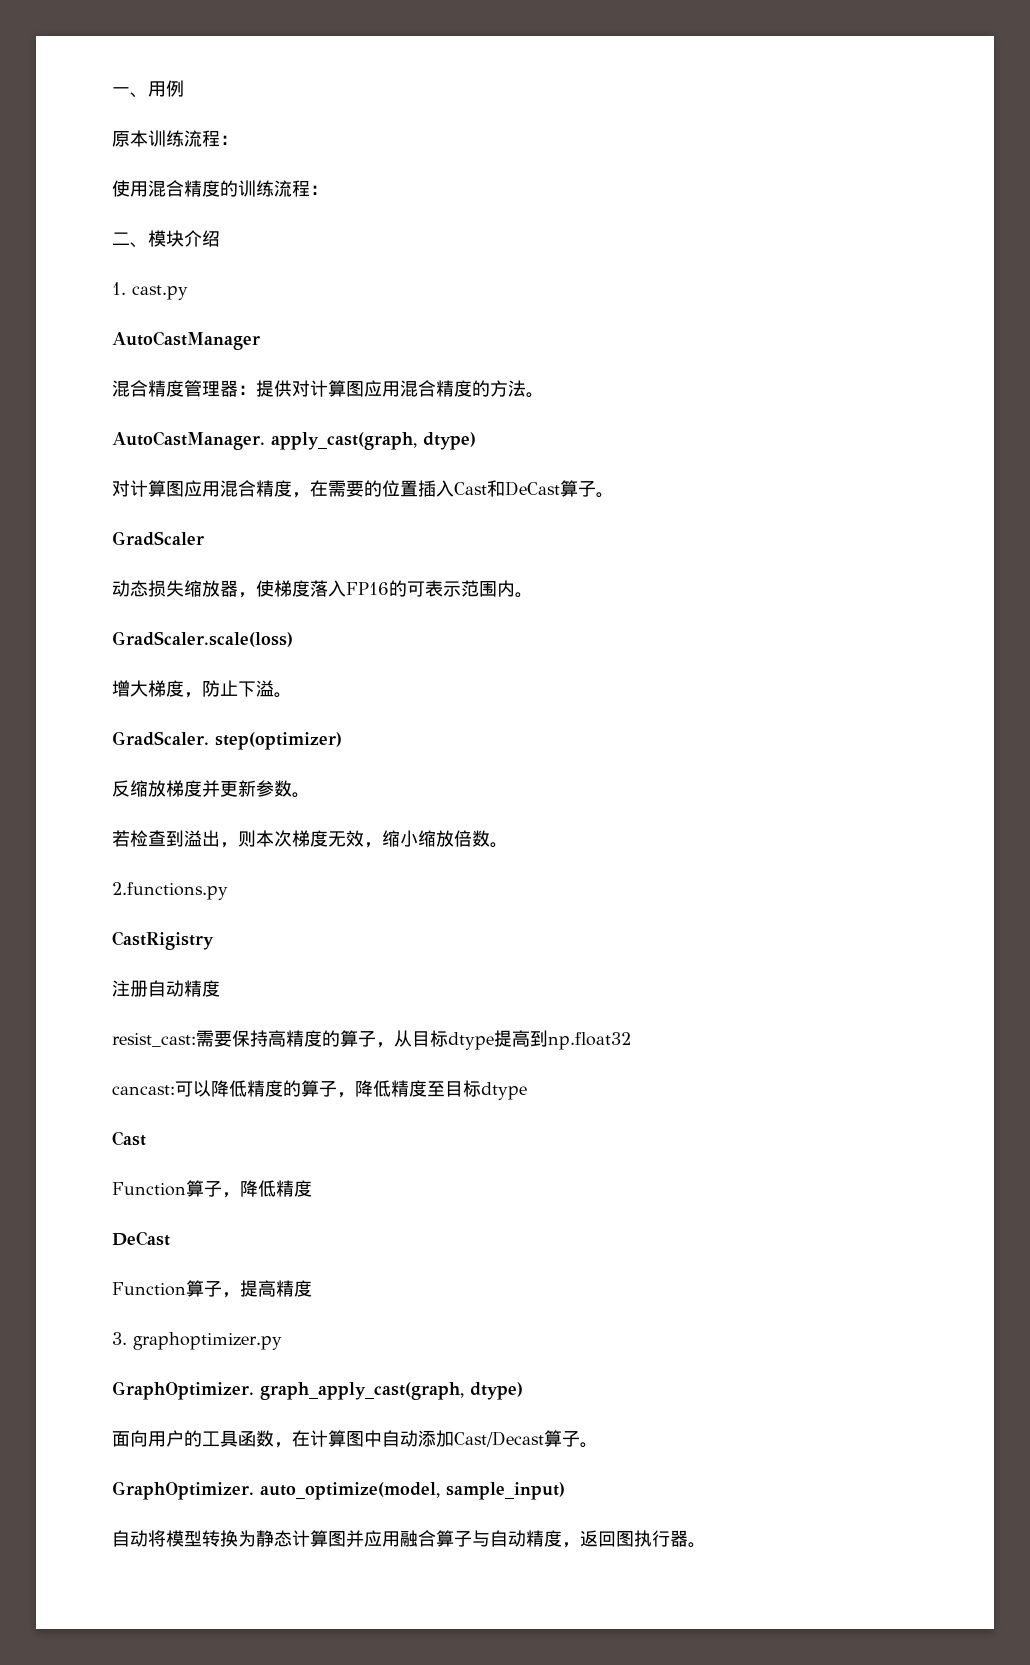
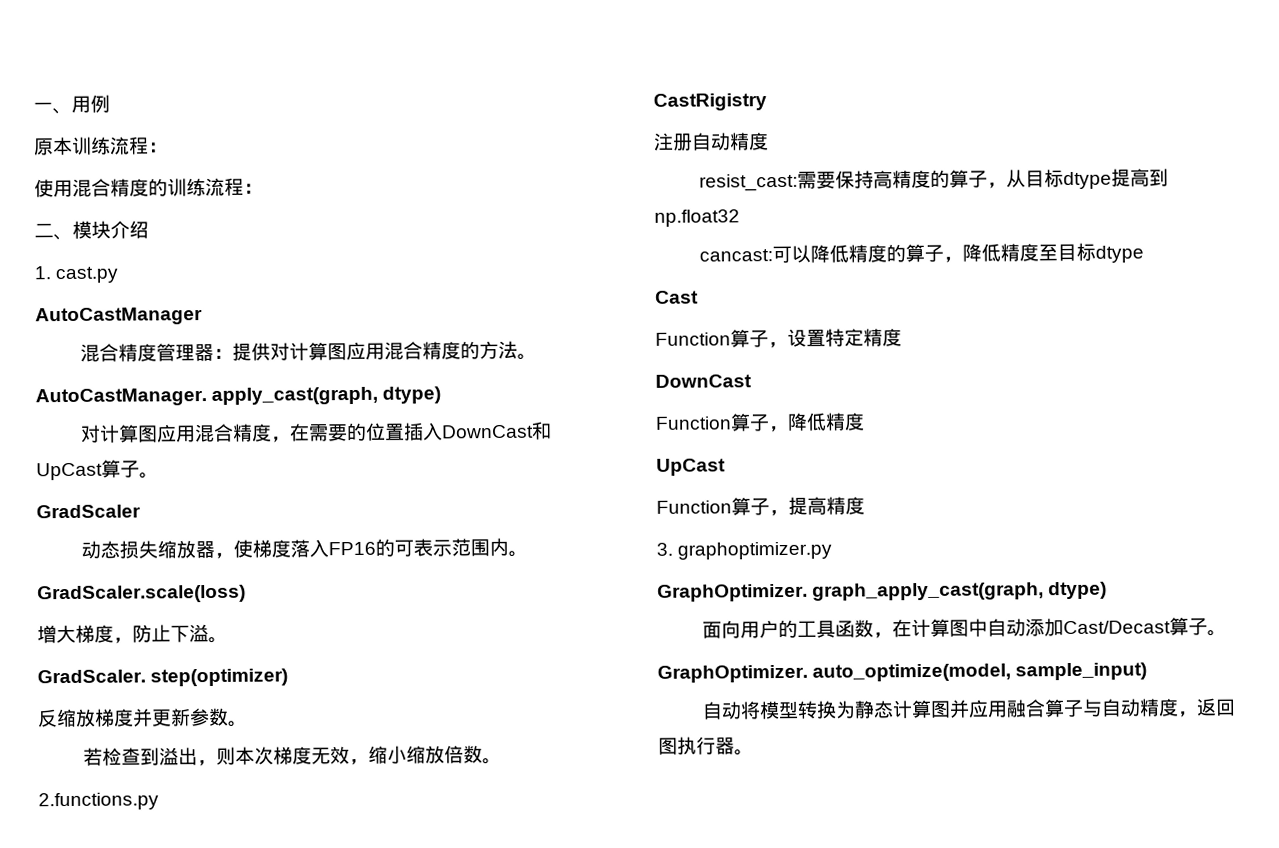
- 对计算图应用混合精度，在需要的位置插入Cast和DeCast算子。
+ 对计算图应用混合精度，在需要的位置插入DownCast和UpCast算子。
+ Function算子，设置特定精度
+ DownCast
  Function算子，降低精度
- DeCast
+ UpCast

